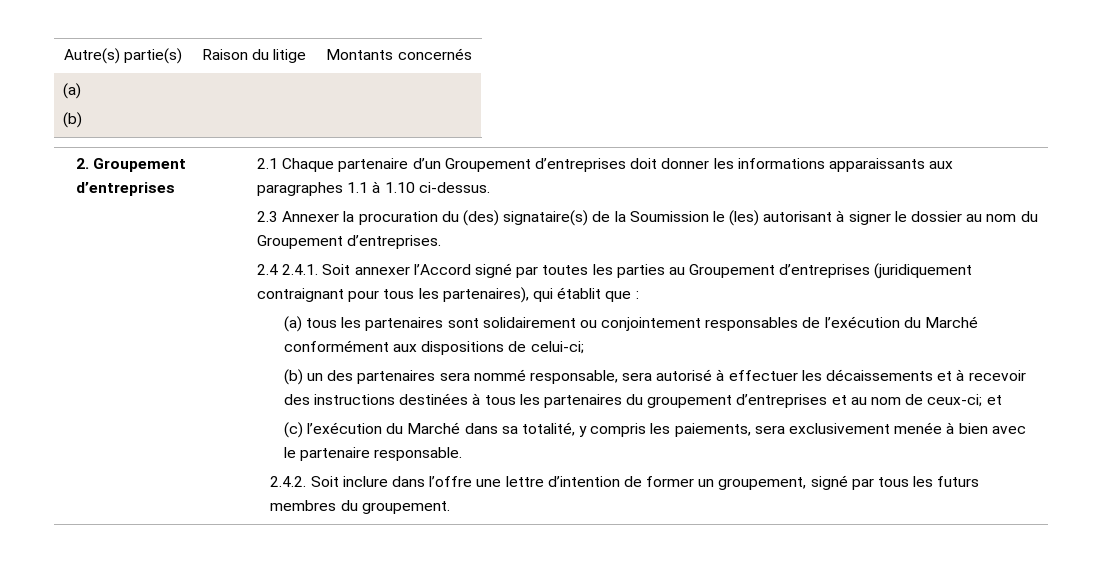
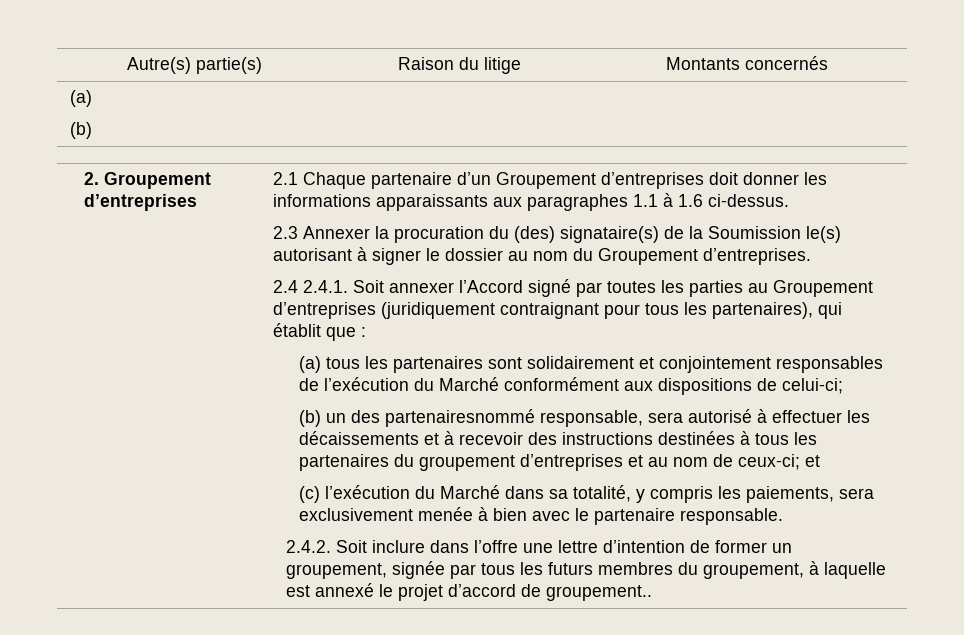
- 2.1 Chaque partenaire d’un Groupement d’entreprises doit donner les informations apparaissants aux paragraphes 1.1 à 1.10 ci-dessus.
+ 2.1 Chaque partenaire d’un Groupement d’entreprises doit donner les informations apparaissants aux paragraphes 1.1 à 1.6 ci-dessus.
- 2.3 Annexer la procuration du (des) signataire(s) de la Soumission le (les) autorisant à signer le dossier au nom du Groupement d’entreprises.
+ 2.3 Annexer la procuration du (des) signataire(s) de la Soumission le(s) autorisant à signer le dossier au nom du Groupement d’entreprises.
- (a) tous les partenaires sont solidairement ou conjointement responsables de l’exécution du Marché conformément aux dispositions de celui-ci;
+ (a) tous les partenaires sont solidairement et conjointement responsables de l’exécution du Marché conformément aux dispositions de celui-ci;
- (b) un des partenaires sera nommé responsable, sera autorisé à effectuer les décaissements et à recevoir des instructions destinées à tous les partenaires du groupement d’entreprises et au nom de ceux-ci; et
+ (b) un des partenairesnommé responsable, sera autorisé à effectuer les décaissements et à recevoir des instructions destinées à tous les partenaires du groupement d’entreprises et au nom de ceux-ci; et
- 2.4.2. Soit inclure dans l’offre une lettre d’intention de former un groupement, signé par tous les futurs membres du groupement.
+ 2.4.2. Soit inclure dans l’offre une lettre d’intention de former un groupement, signée par tous les futurs membres du groupement, à laquelle est annexé le projet d’accord de groupement..

